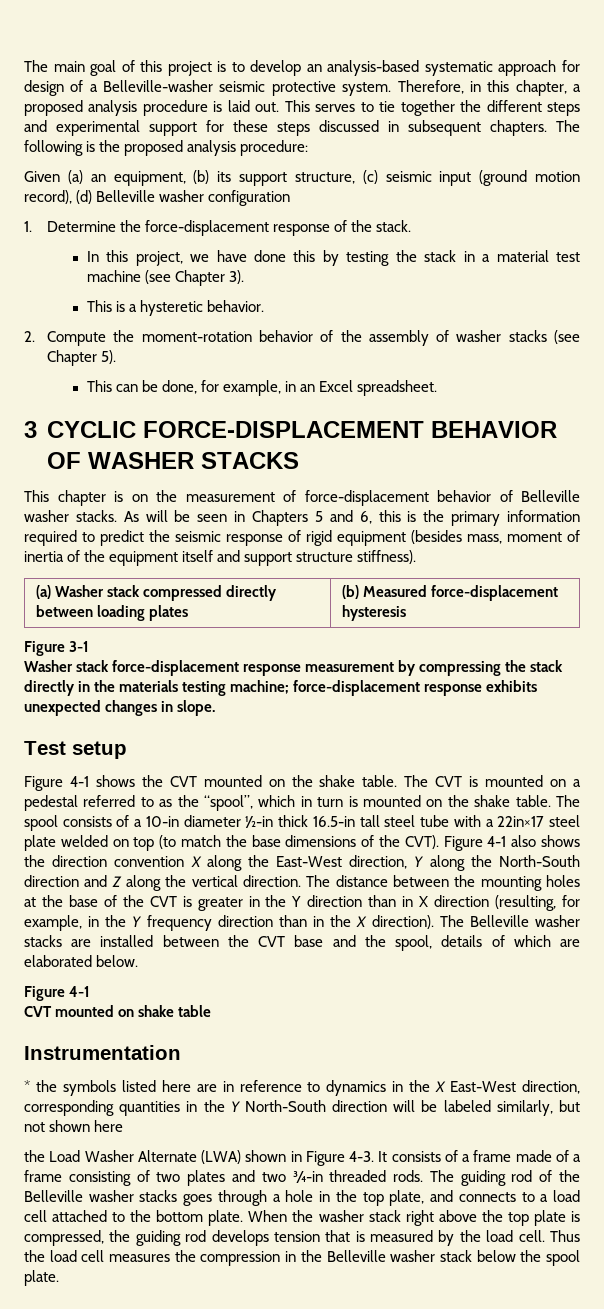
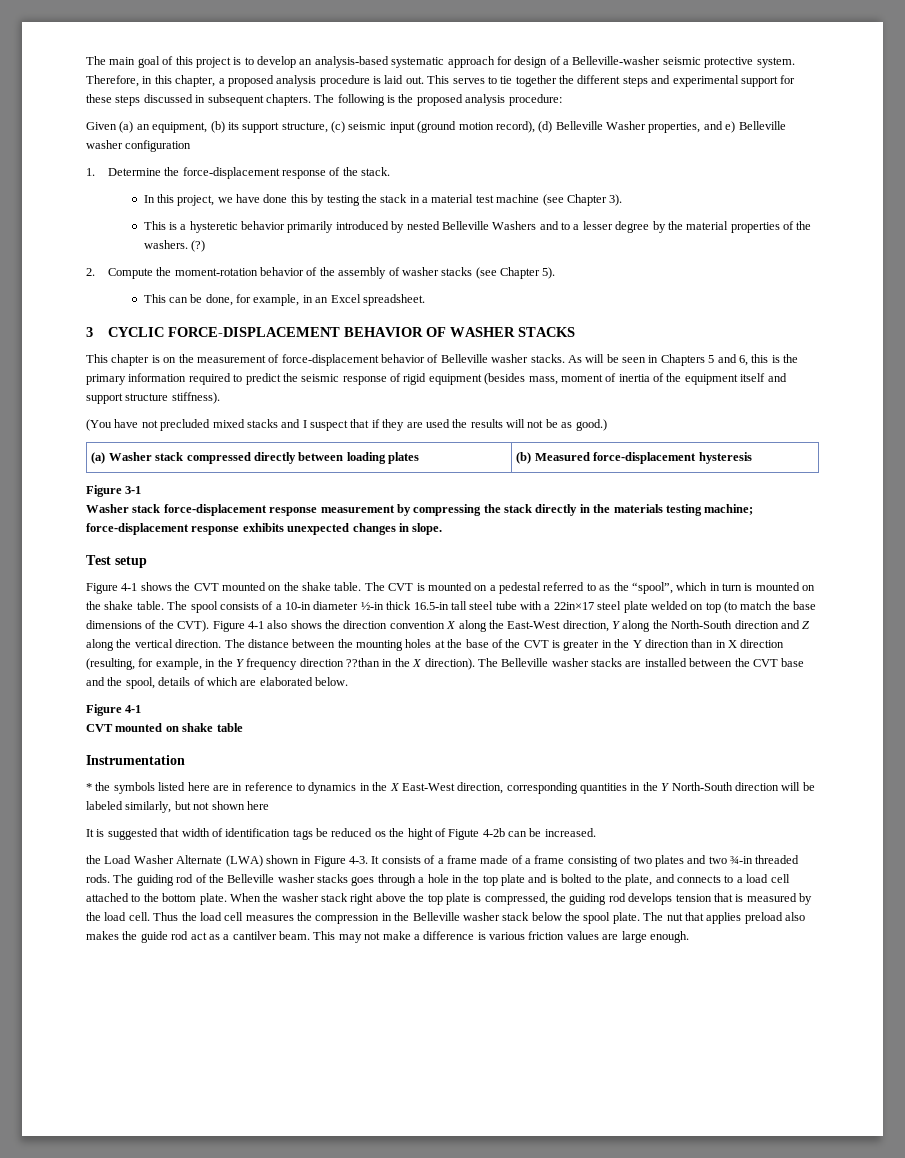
- Given (a) an equipment, (b) its support structure, (c) seismic input (ground motion record), (d) Belleville washer configuration
+ Given (a) an equipment, (b) its support structure, (c) seismic input (ground motion record), (d) Belleville Washer properties, and e) Belleville washer configuration
- This is a hysteretic behavior.
+ This is a hysteretic behavior primarily introduced by nested Belleville Washers and to a lesser degree by the material properties of the washers. (?)
+ (You have not precluded mixed stacks and I suspect that if they are used the results will not be as good.)
- The distance between the mounting holes at the base of the CVT is greater in the Y direction than in X direction (resulting, for example, in the Y frequency direction than in the X direction).
+ The distance between the mounting holes at the base of the CVT is greater in the Y direction than in X direction (resulting, for example, in the Y frequency direction ??than in the X direction).
+ It is suggested that width of identification tags be reduced os the hight of Figute 4-2b can be increased.
- The guiding rod of the Belleville washer stacks goes through a hole in the top plate, and connects to a load cell attached to the bottom plate.
+ The guiding rod of the Belleville washer stacks goes through a hole in the top plate and is bolted to the plate, and connects to a load cell attached to the bottom plate.
+ The nut that applies preload also makes the guide rod act as a cantilver beam. This may not make a difference is various friction values are large enough.

